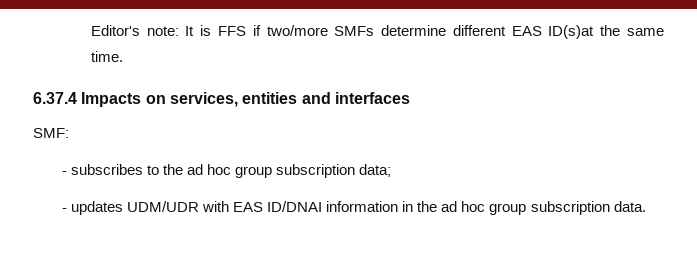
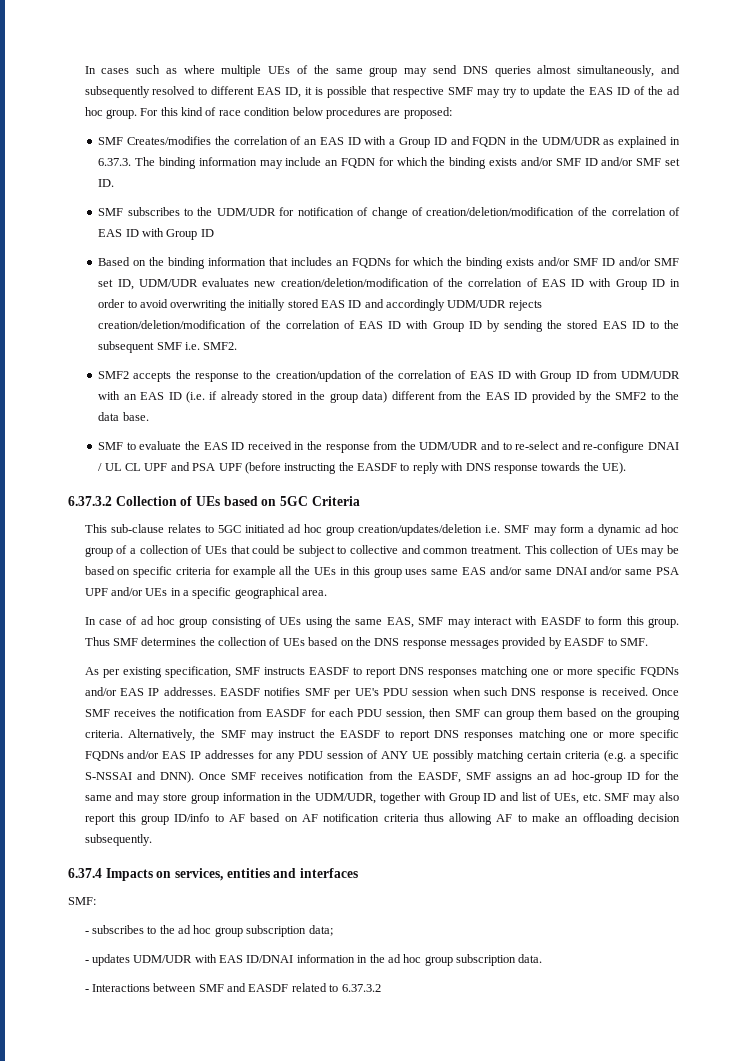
- Editor's note: It is FFS if two/more SMFs determine different EAS ID(s)at the same time.
+ In cases such as where multiple UEs of the same group may send DNS queries almost simultaneously, and subsequently resolved to different EAS ID, it is possible that respective SMF may try to update the EAS ID of the ad hoc group. For this kind of race condition below procedures are proposed:
+ SMF Creates/modifies the correlation of an EAS ID with a Group ID and FQDN in the UDM/UDR as explained in 6.37.3. The binding information may include an FQDN for which the binding exists and/or SMF ID and/or SMF set ID.
+ SMF subscribes to the UDM/UDR for notification of change of creation/deletion/modification of the correlation of EAS ID with Group ID
+ Based on the binding information that includes an FQDNs for which the binding exists and/or SMF ID and/or SMF set ID, UDM/UDR evaluates new creation/deletion/modification of the correlation of EAS ID with Group ID in order to avoid overwriting the initially stored EAS ID and accordingly UDM/UDR rejects creation/deletion/modification of the correlation of EAS ID with Group ID by sending the stored EAS ID to the subsequent SMF i.e. SMF2.
+ SMF2 accepts the response to the creation/updation of the correlation of EAS ID with Group ID from UDM/UDR with an EAS ID (i.e. if already stored in the group data) different from the EAS ID provided by the SMF2 to the data base.
+ SMF to evaluate the EAS ID received in the response from the UDM/UDR and to re-select and re-configure DNAI / UL CL UPF and PSA UPF (before instructing the EASDF to reply with DNS response towards the UE).
+ 6.37.3.2 Collection of UEs based on 5GC Criteria
+ This sub-clause relates to 5GC initiated ad hoc group creation/updates/deletion i.e. SMF may form a dynamic ad hoc group of a collection of UEs that could be subject to collective and common treatment. This collection of UEs may be based on specific criteria for example all the UEs in this group uses same EAS and/or same DNAI and/or same PSA UPF and/or UEs in a specific geographical area.
+ In case of ad hoc group consisting of UEs using the same EAS, SMF may interact with EASDF to form this group. Thus SMF determines the collection of UEs based on the DNS response messages provided by EASDF to SMF.
+ As per existing specification, SMF instructs EASDF to report DNS responses matching one or more specific FQDNs and/or EAS IP addresses. EASDF notifies SMF per UE's PDU session when such DNS response is received. Once SMF receives the notification from EASDF for each PDU session, then SMF can group them based on the grouping criteria. Alternatively, the SMF may instruct the EASDF to report DNS responses matching one or more specific FQDNs and/or EAS IP addresses for any PDU session of ANY UE possibly matching certain criteria (e.g. a specific S-NSSAI and DNN). Once SMF receives notification from the EASDF, SMF assigns an ad hoc-group ID for the same and may store group information in the UDM/UDR, together with Group ID and list of UEs, etc. SMF may also report this group ID/info to AF based on AF notification criteria thus allowing AF to make an offloading decision subsequently.
+ - Interactions between SMF and EASDF related to 6.37.3.2

